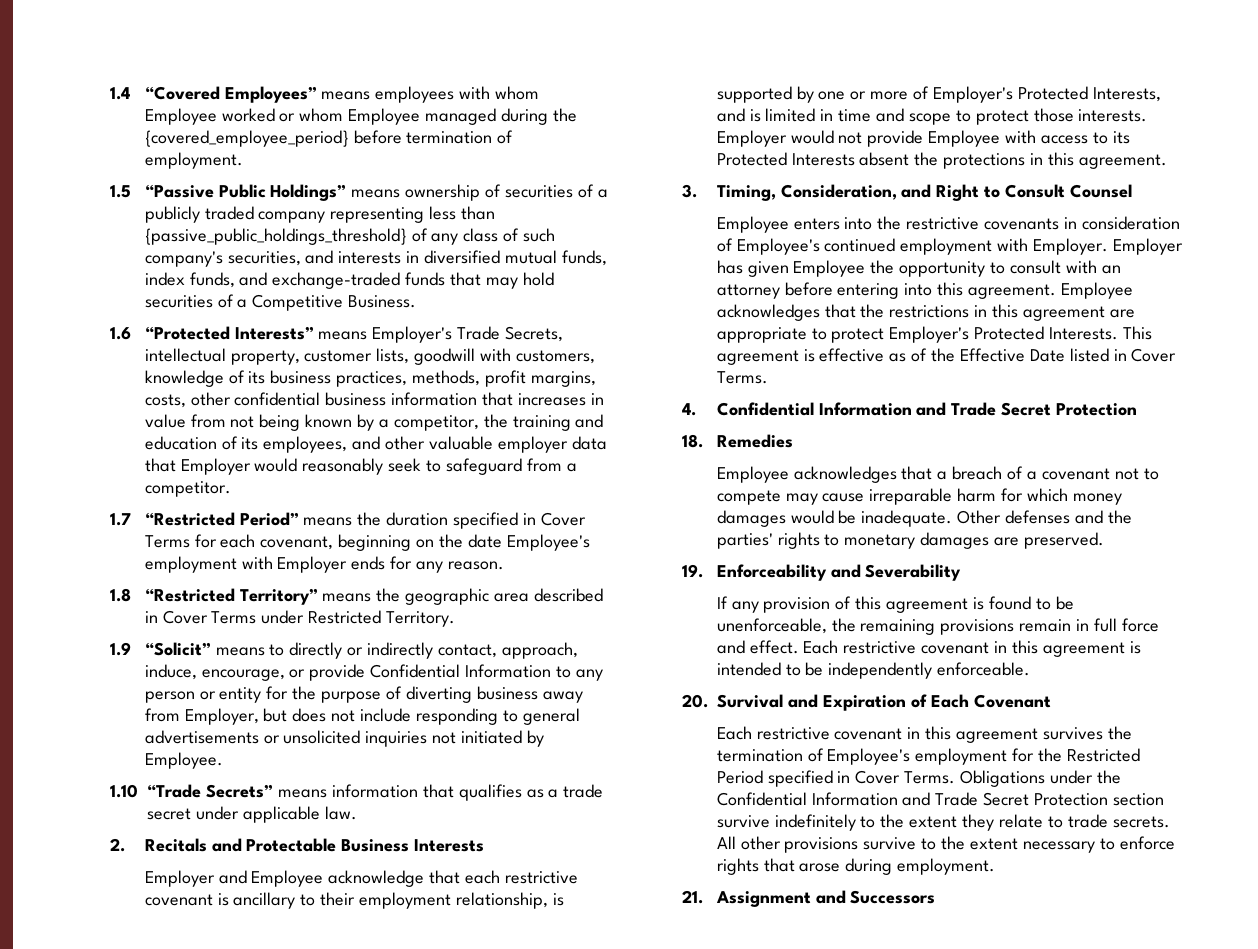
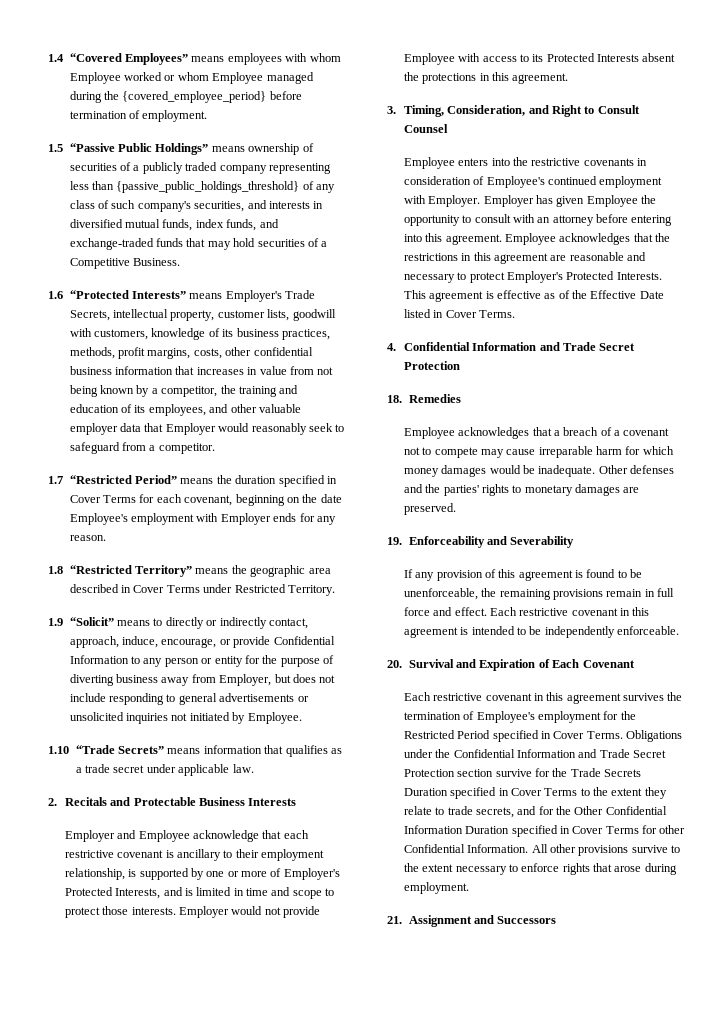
- Employee acknowledges that the restrictions in this agreement are appropriate to protect Employer's Protected Interests.
+ Employee acknowledges that the restrictions in this agreement are reasonable and necessary to protect Employer's Protected Interests.
- Obligations under the Confidential Information and Trade Secret Protection section survive indefinitely to the extent they relate to trade secrets.
+ Obligations under the Confidential Information and Trade Secret Protection section survive for the Trade Secrets Duration specified in Cover Terms to the extent they relate to trade secrets, and for the Other Confidential Information Duration specified in Cover Terms for other Confidential Information.

